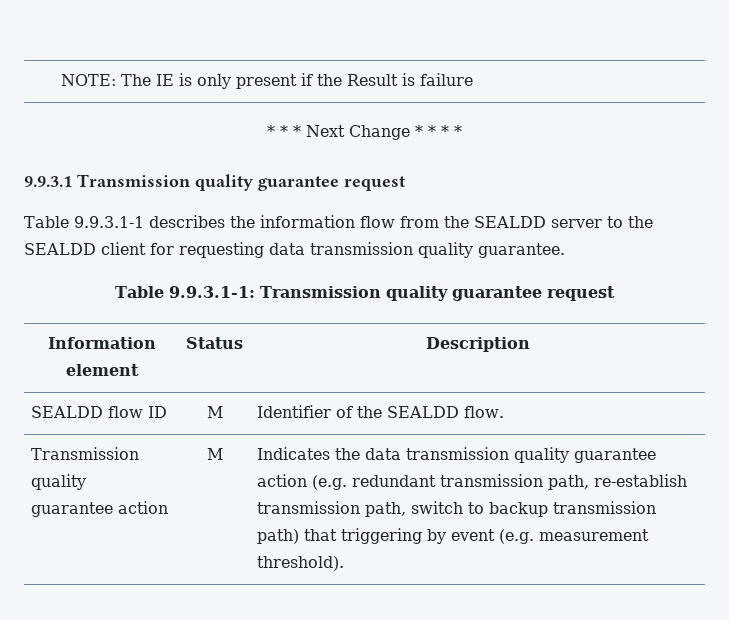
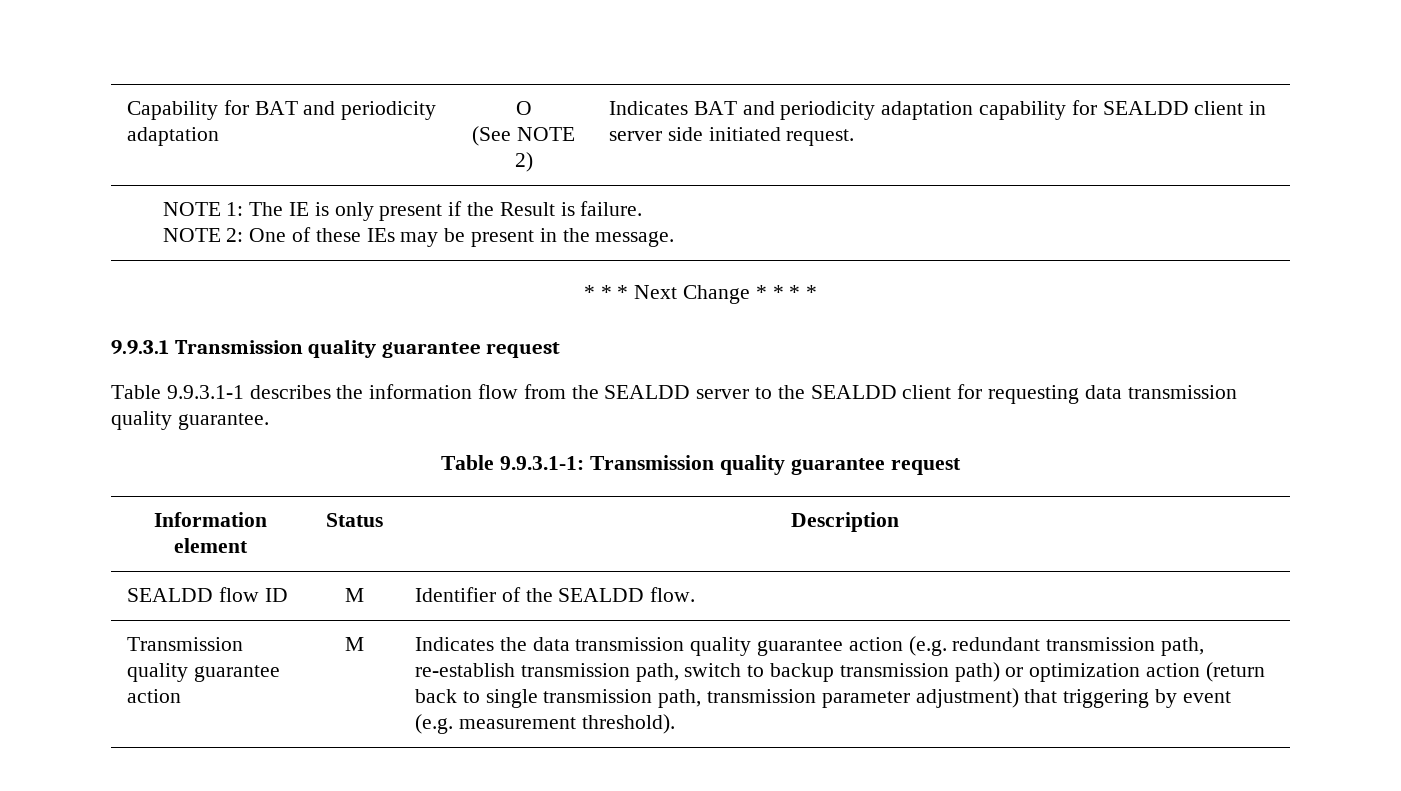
- NOTE: The IE is only present if the Result is failure
+ Capability for BAT and periodicity adaptation | O
+ (See NOTE 2) | Indicates BAT and periodicity adaptation capability for SEALDD client in server side initiated request.
+ NOTE 1: The IE is only present if the Result is failure.
+ NOTE 2: One of these IEs may be present in the message.
- Indicates the data transmission quality guarantee action (e.g. redundant transmission path, re-establish transmission path, switch to backup transmission path) that triggering by event (e.g. measurement threshold).
+ Indicates the data transmission quality guarantee action (e.g. redundant transmission path, re-establish transmission path, switch to backup transmission path) or optimization action (return back to single transmission path, transmission parameter adjustment) that triggering by event (e.g. measurement threshold).

